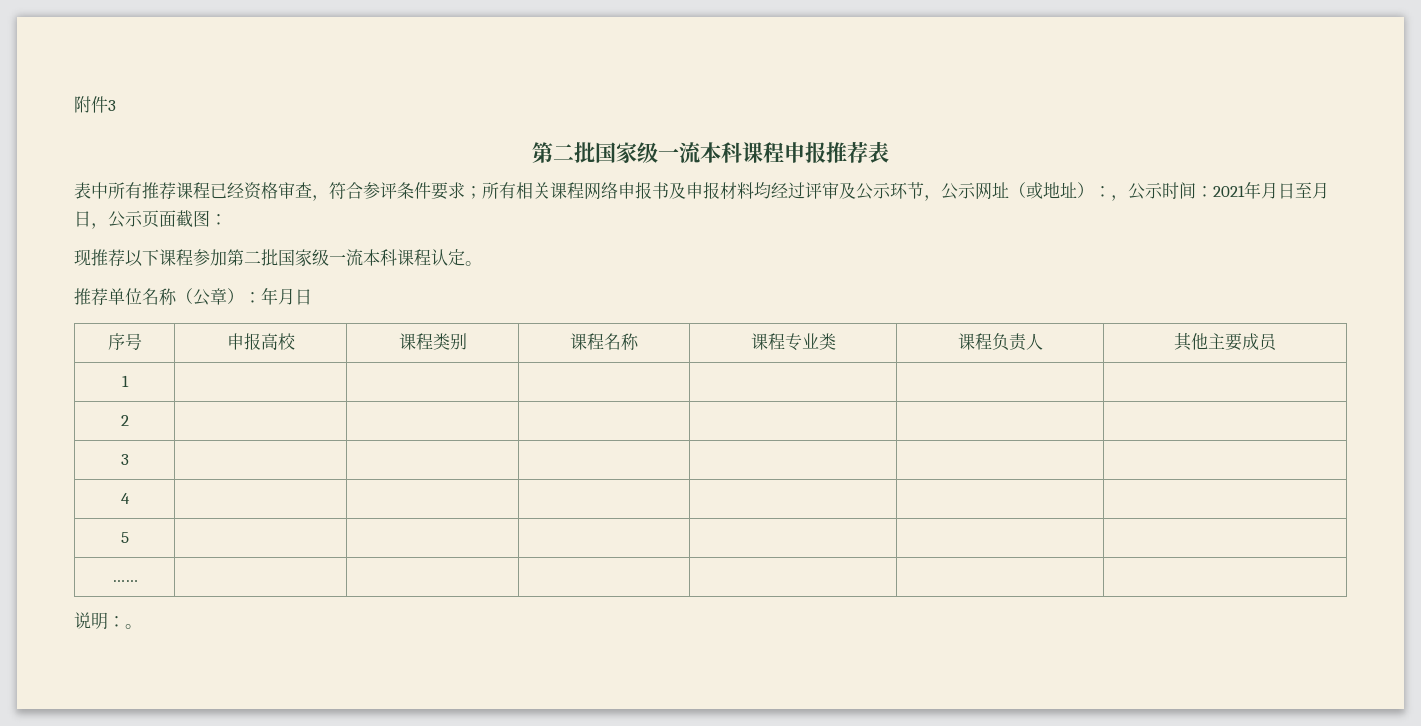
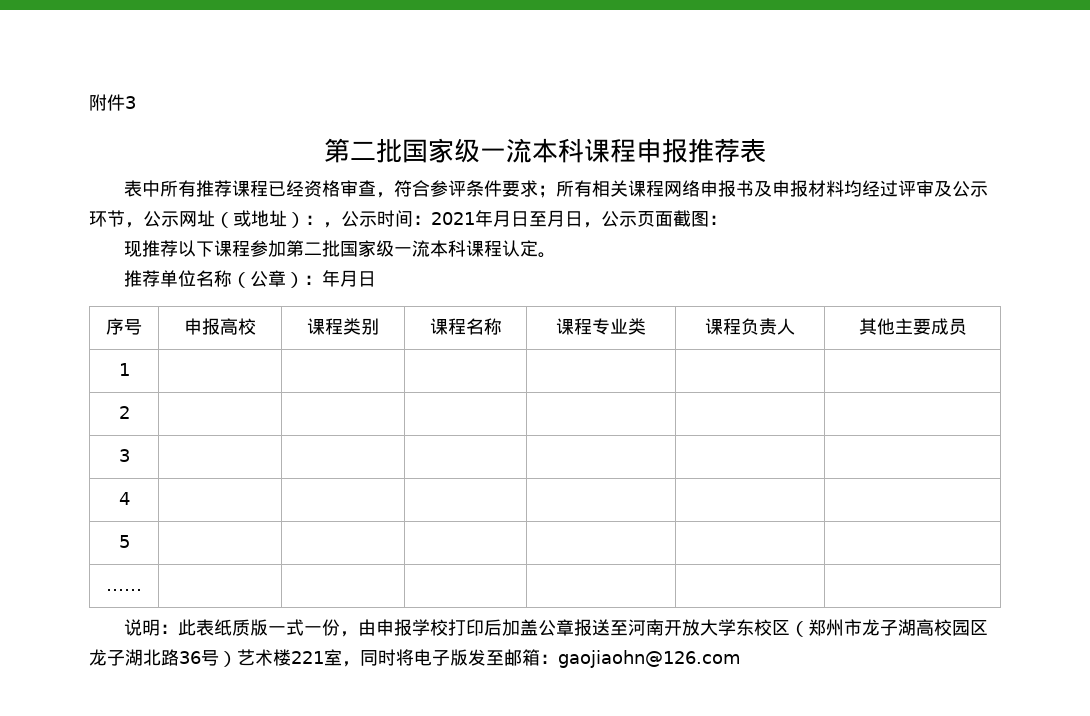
- 说明：。
+ 说明：此表纸质版一式一份，由申报学校打印后加盖公章报送至河南开放大学东校区（郑州市龙子湖高校园区龙子湖北路36号）艺术楼221室，同时将电子版发至邮箱：gaojiaohn@126.com

